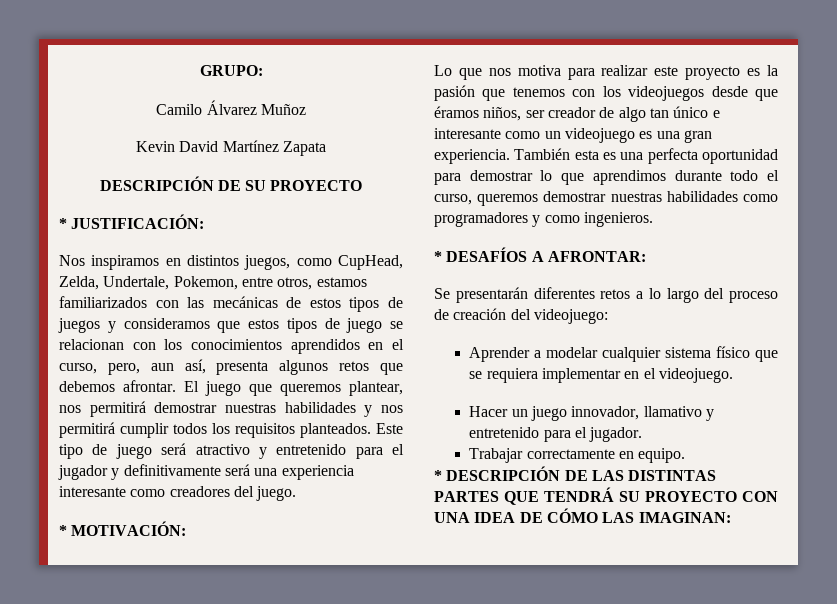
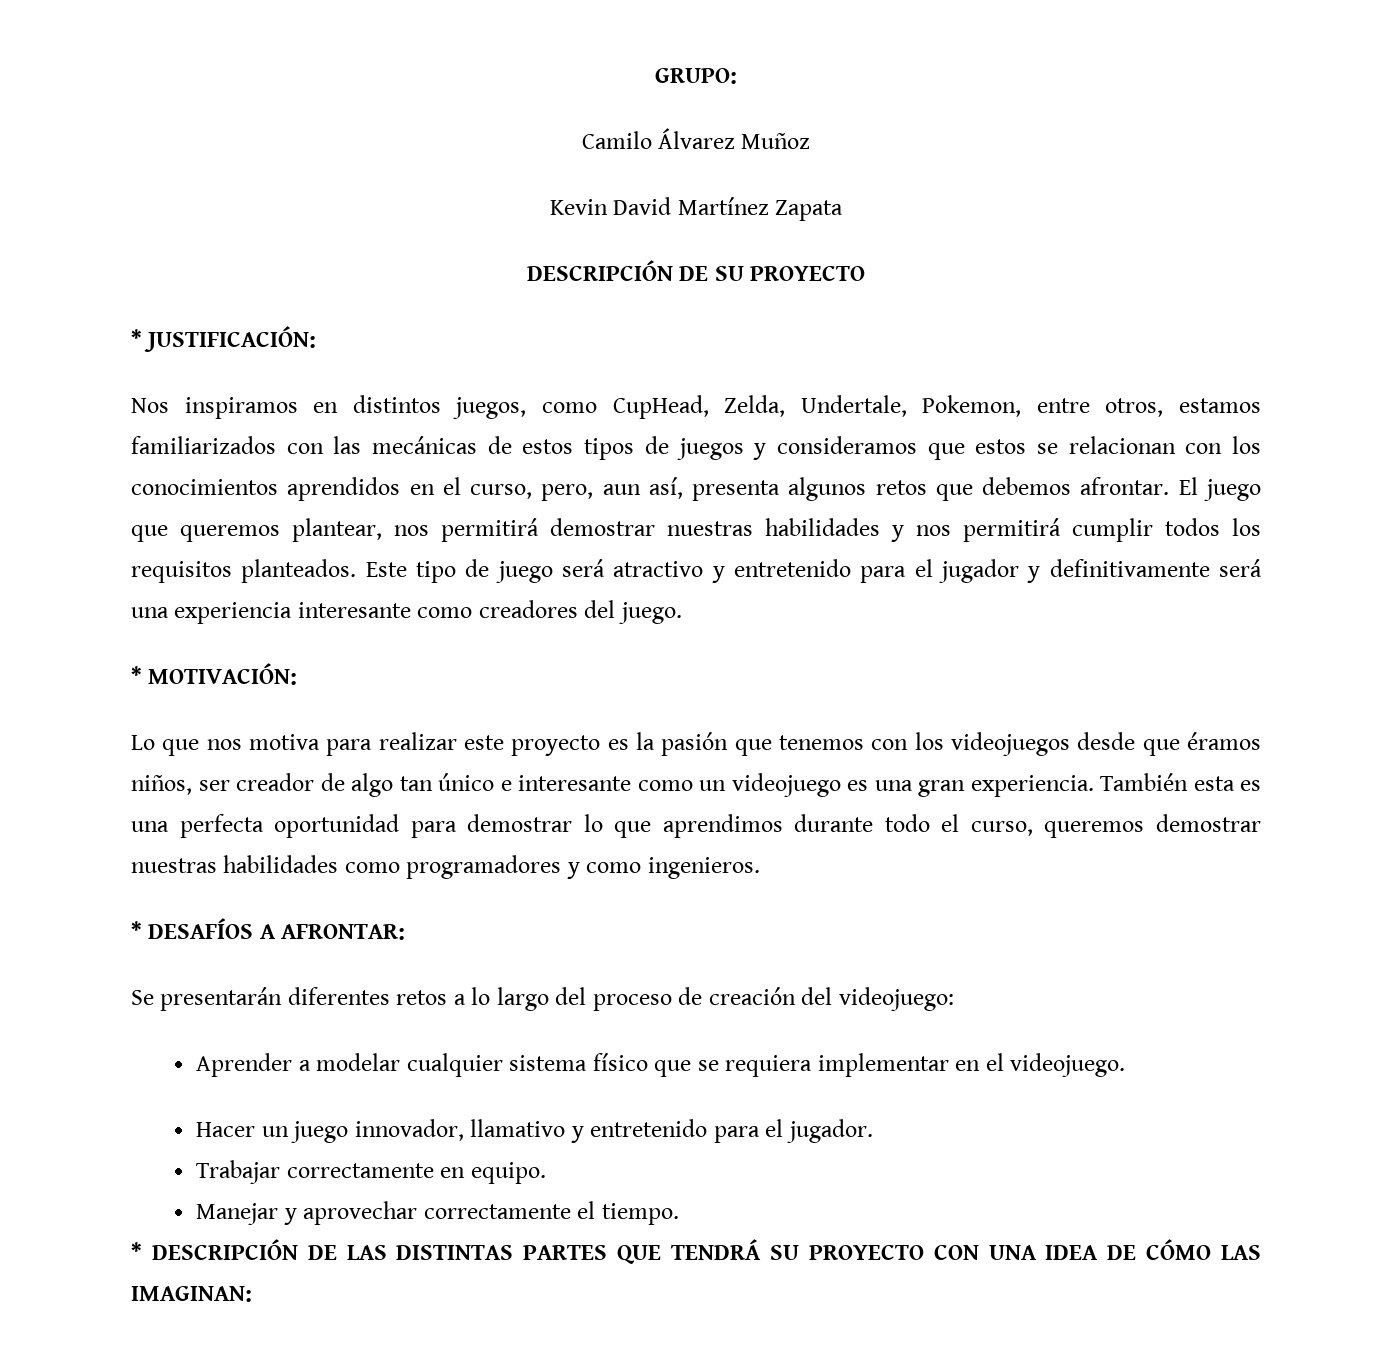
- Nos inspiramos en distintos juegos, como CupHead, Zelda, Undertale, Pokemon, entre otros, estamos familiarizados con las mecánicas de estos tipos de juegos y consideramos que estos tipos de juego se relacionan con los conocimientos aprendidos en el curso, pero, aun así, presenta algunos retos que debemos afrontar.
+ Nos inspiramos en distintos juegos, como CupHead, Zelda, Undertale, Pokemon, entre otros, estamos familiarizados con las mecánicas de estos tipos de juegos y consideramos que estos se relacionan con los conocimientos aprendidos en el curso, pero, aun así, presenta algunos retos que debemos afrontar.
+ Manejar y aprovechar correctamente el tiempo.

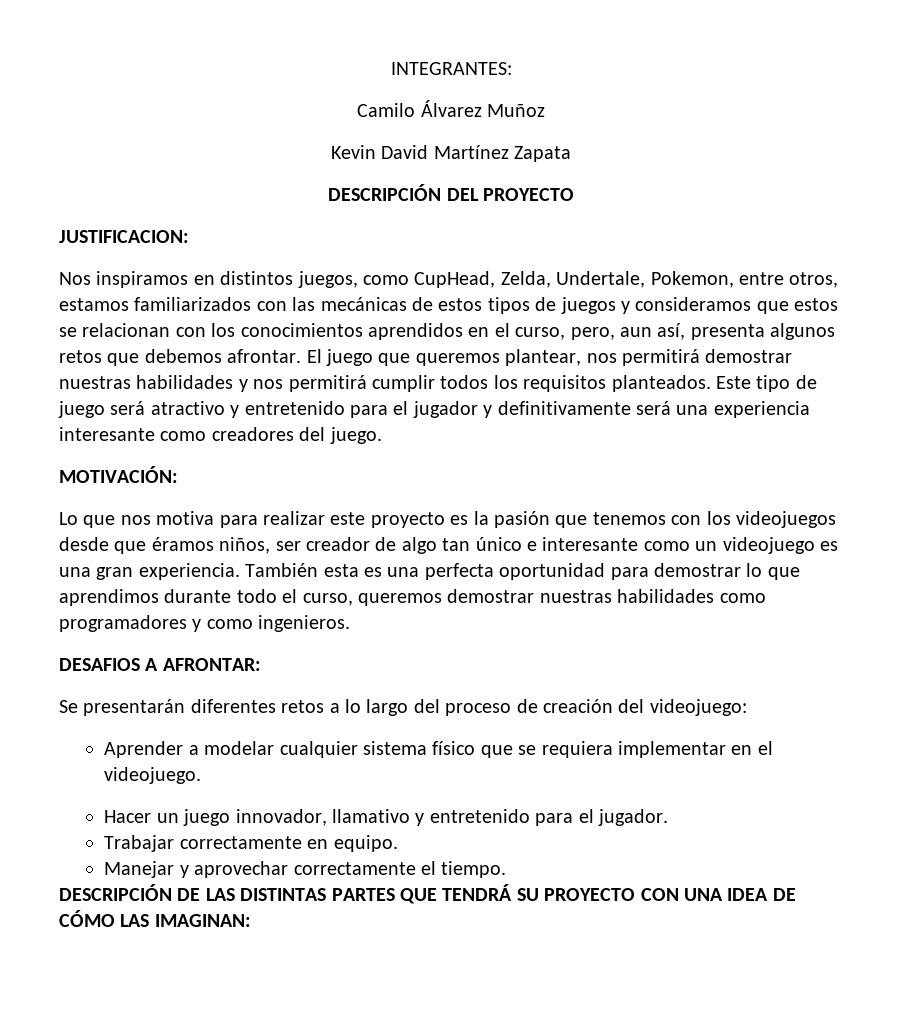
- GRUPO:
+ INTEGRANTES:
- DESCRIPCIÓN DE SU PROYECTO
+ DESCRIPCIÓN DEL PROYECTO
- * JUSTIFICACIÓN:
+ JUSTIFICACION:
- * MOTIVACIÓN:
+ MOTIVACIÓN:
- * DESAFÍOS A AFRONTAR:
+ DESAFIOS A AFRONTAR:
- * DESCRIPCIÓN DE LAS DISTINTAS PARTES QUE TENDRÁ SU PROYECTO CON UNA IDEA DE CÓMO LAS IMAGINAN:
+ DESCRIPCIÓN DE LAS DISTINTAS PARTES QUE TENDRÁ SU PROYECTO CON UNA IDEA DE CÓMO LAS IMAGINAN:

